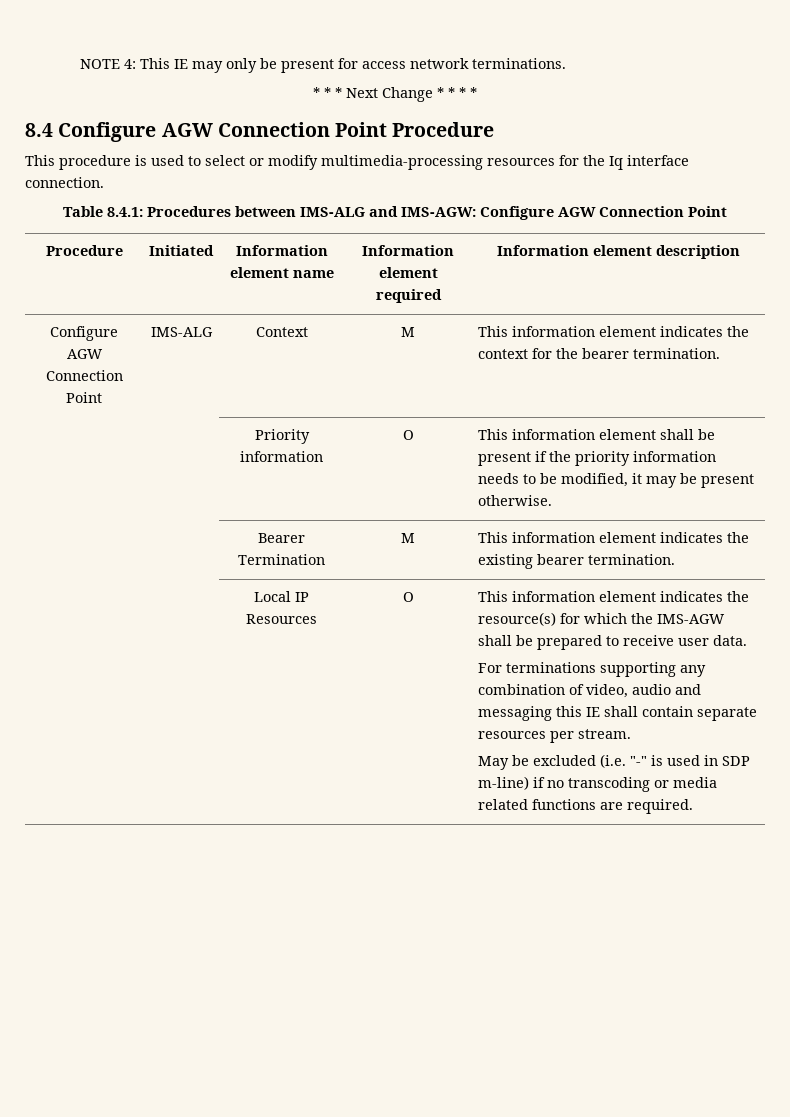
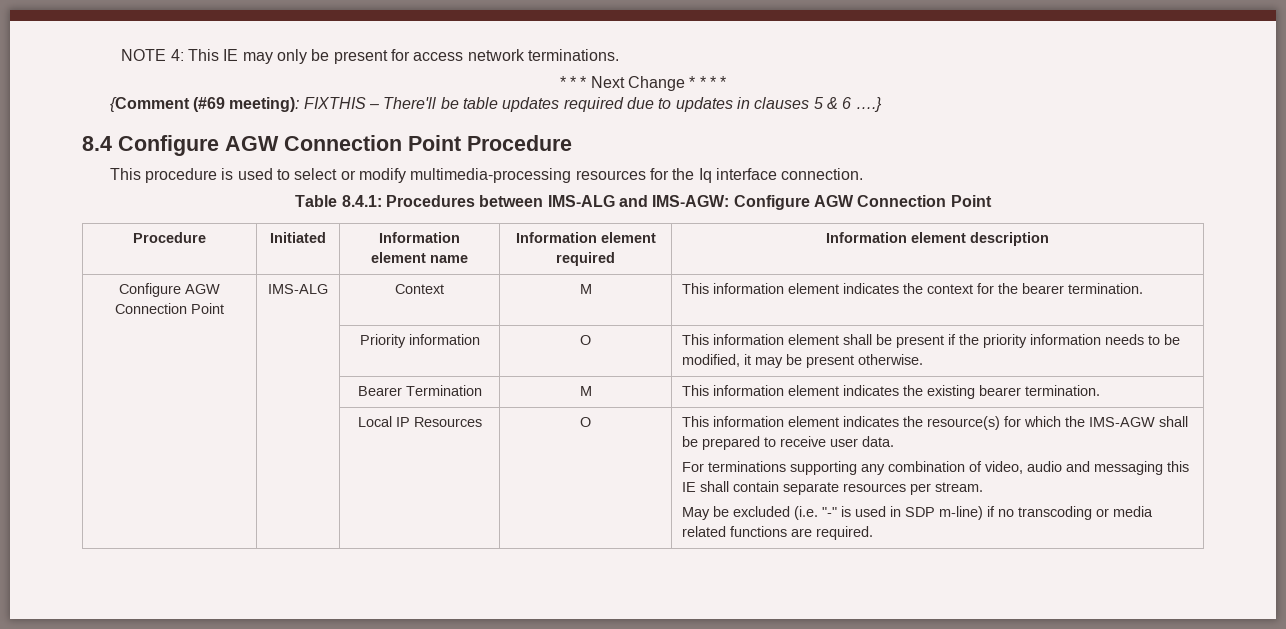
+ {Comment (#69 meeting): FIXTHIS – There'll be table updates required due to updates in clauses 5 & 6 ….}

